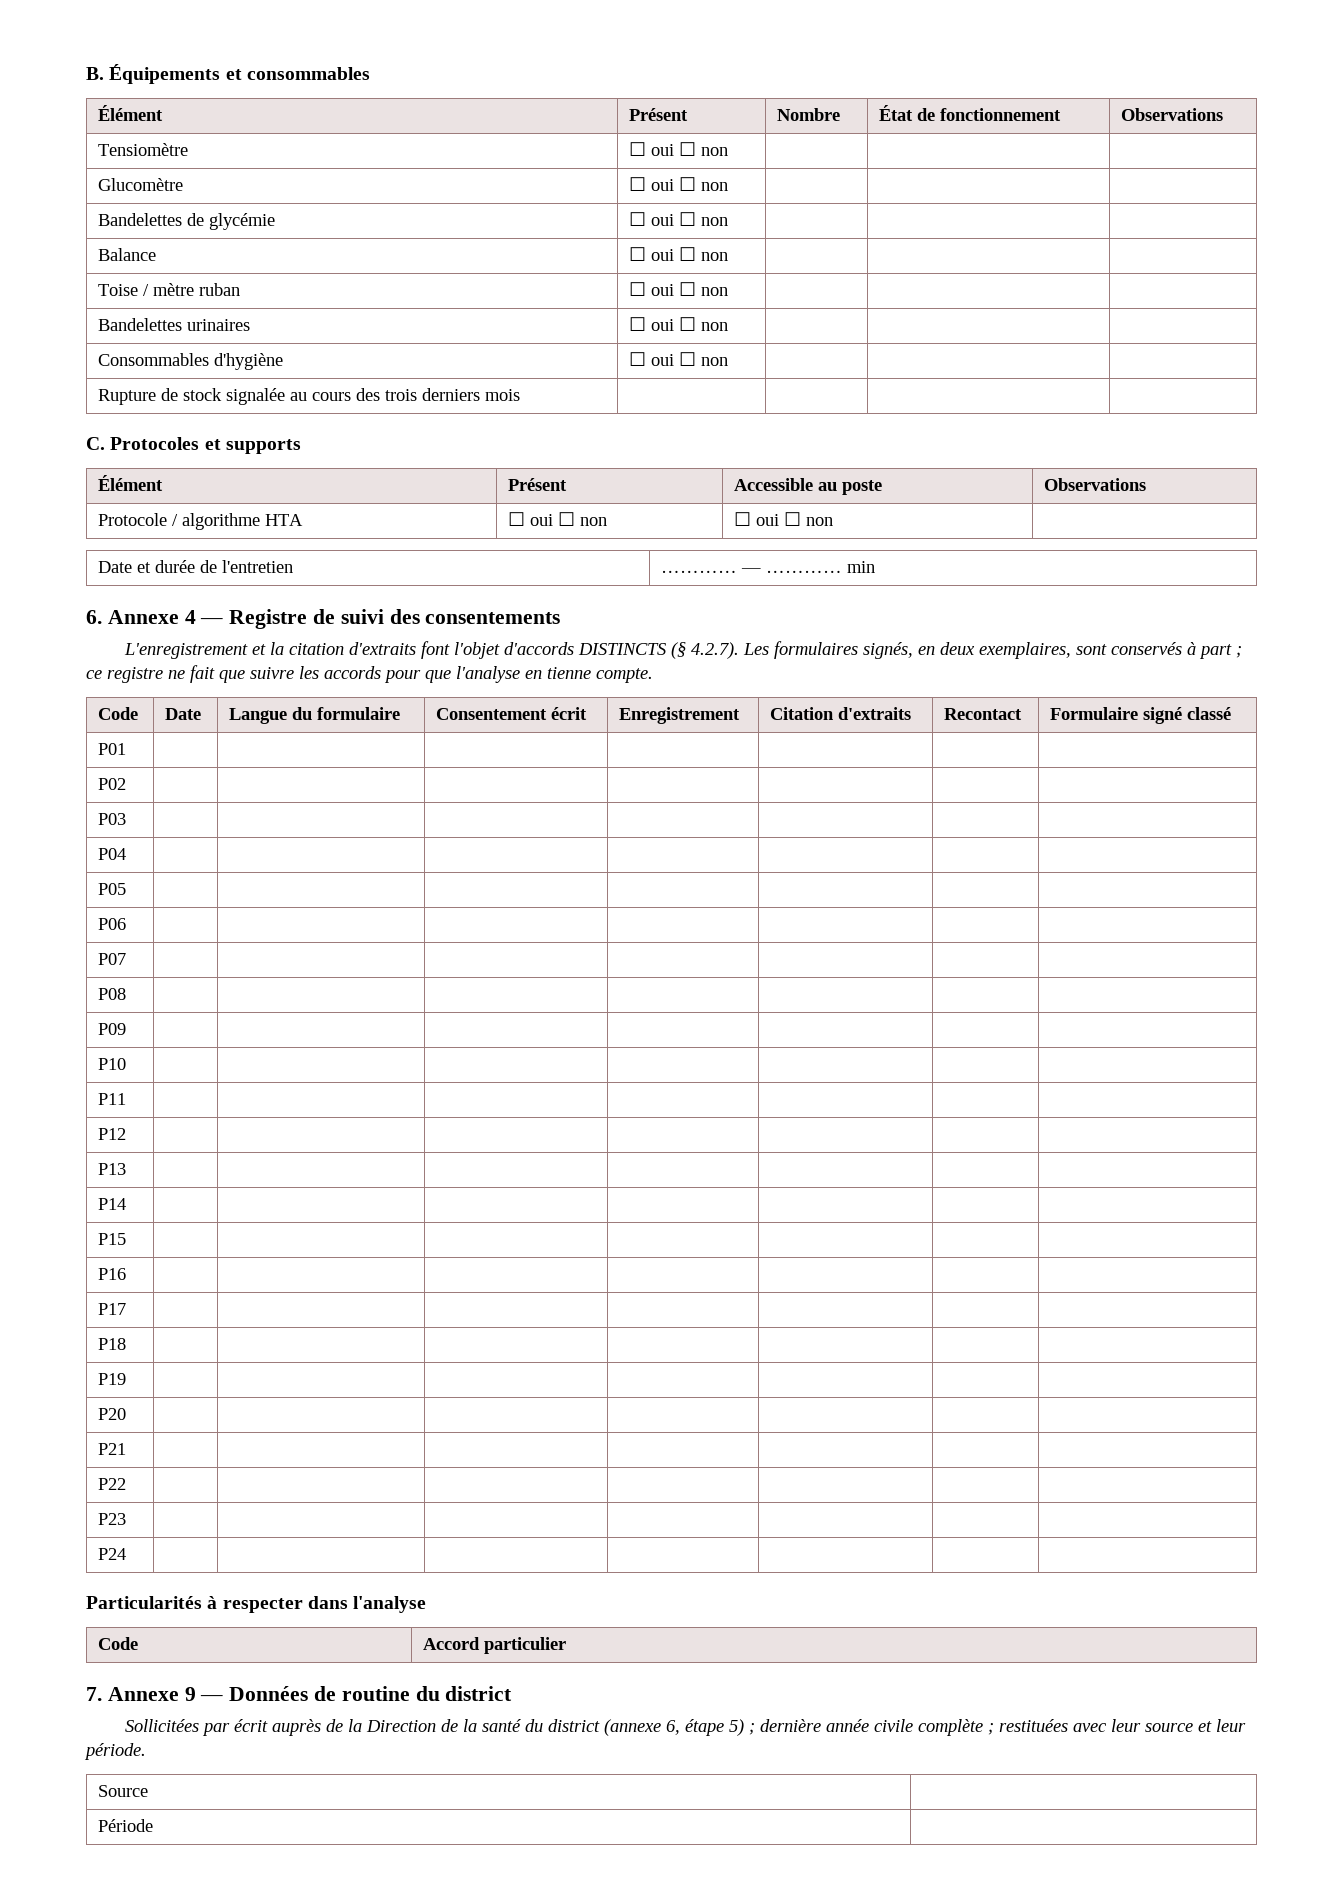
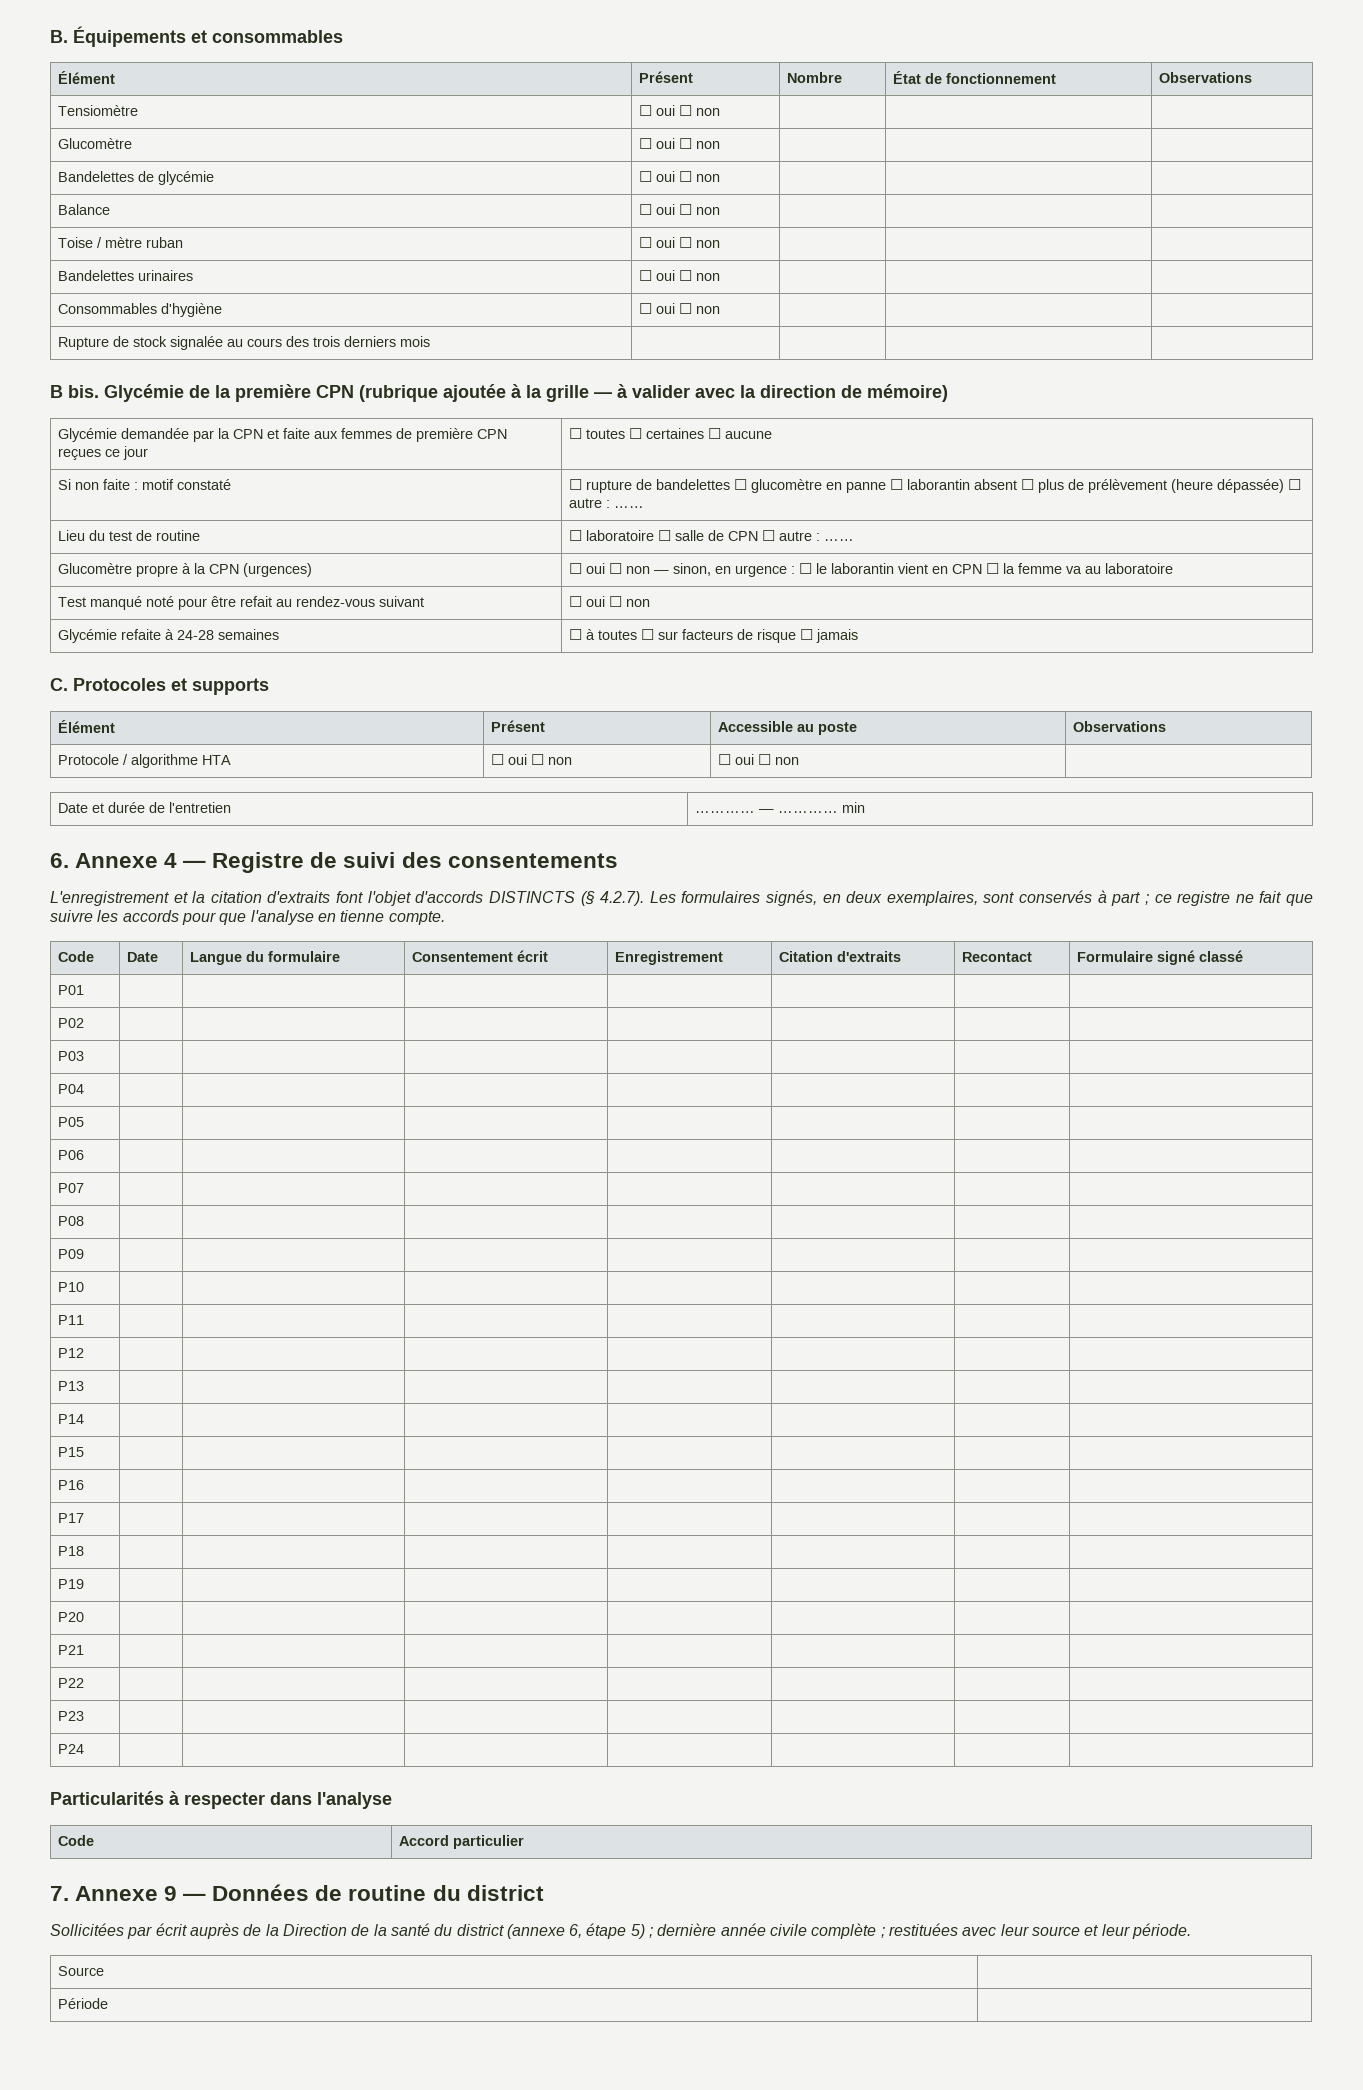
+ B bis. Glycémie de la première CPN (rubrique ajoutée à la grille — à valider avec la direction de mémoire)
+ Glycémie demandée par la CPN et faite aux femmes de première CPN reçues ce jour | ☐ toutes ☐ certaines ☐ aucune
+ Si non faite : motif constaté | ☐ rupture de bandelettes ☐ glucomètre en panne ☐ laborantin absent ☐ plus de prélèvement (heure dépassée) ☐ autre : ……
+ Lieu du test de routine | ☐ laboratoire ☐ salle de CPN ☐ autre : ……
+ Glucomètre propre à la CPN (urgences) | ☐ oui ☐ non — sinon, en urgence : ☐ le laborantin vient en CPN ☐ la femme va au laboratoire
+ Test manqué noté pour être refait au rendez-vous suivant | ☐ oui ☐ non
+ Glycémie refaite à 24-28 semaines | ☐ à toutes ☐ sur facteurs de risque ☐ jamais

